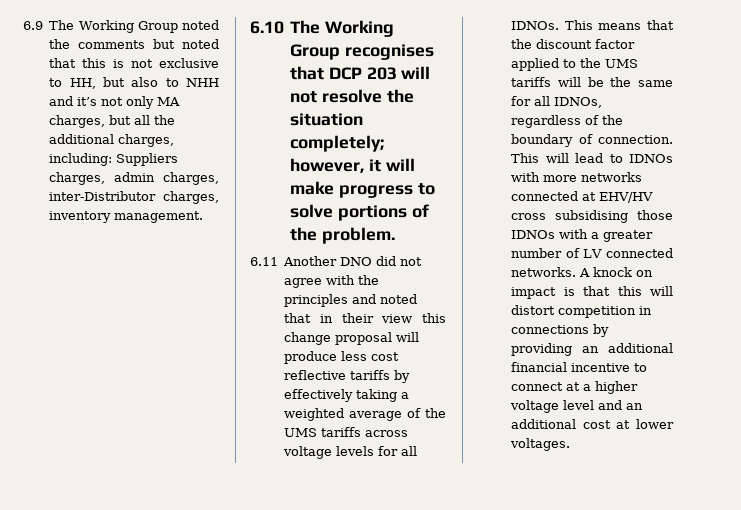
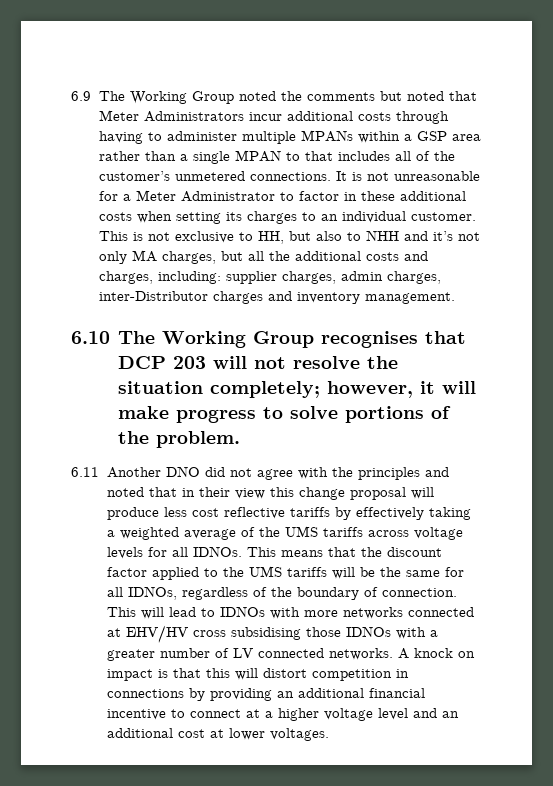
- 6.9 The Working Group noted the comments but noted that this is not exclusive to HH, but also to NHH and it’s not only MA charges, but all the additional charges, including: Suppliers charges, admin charges, inter-Distributor charges, inventory management.
+ 6.9 The Working Group noted the comments but noted that Meter Administrators incur additional costs through having to administer multiple MPANs within a GSP area rather than a single MPAN to that includes all of the customer’s unmetered connections. It is not unreasonable for a Meter Administrator to factor in these additional costs when setting its charges to an individual customer. This is not exclusive to HH, but also to NHH and it’s not only MA charges, but all the additional costs and charges, including: supplier charges, admin charges, inter-Distributor charges and inventory management.

